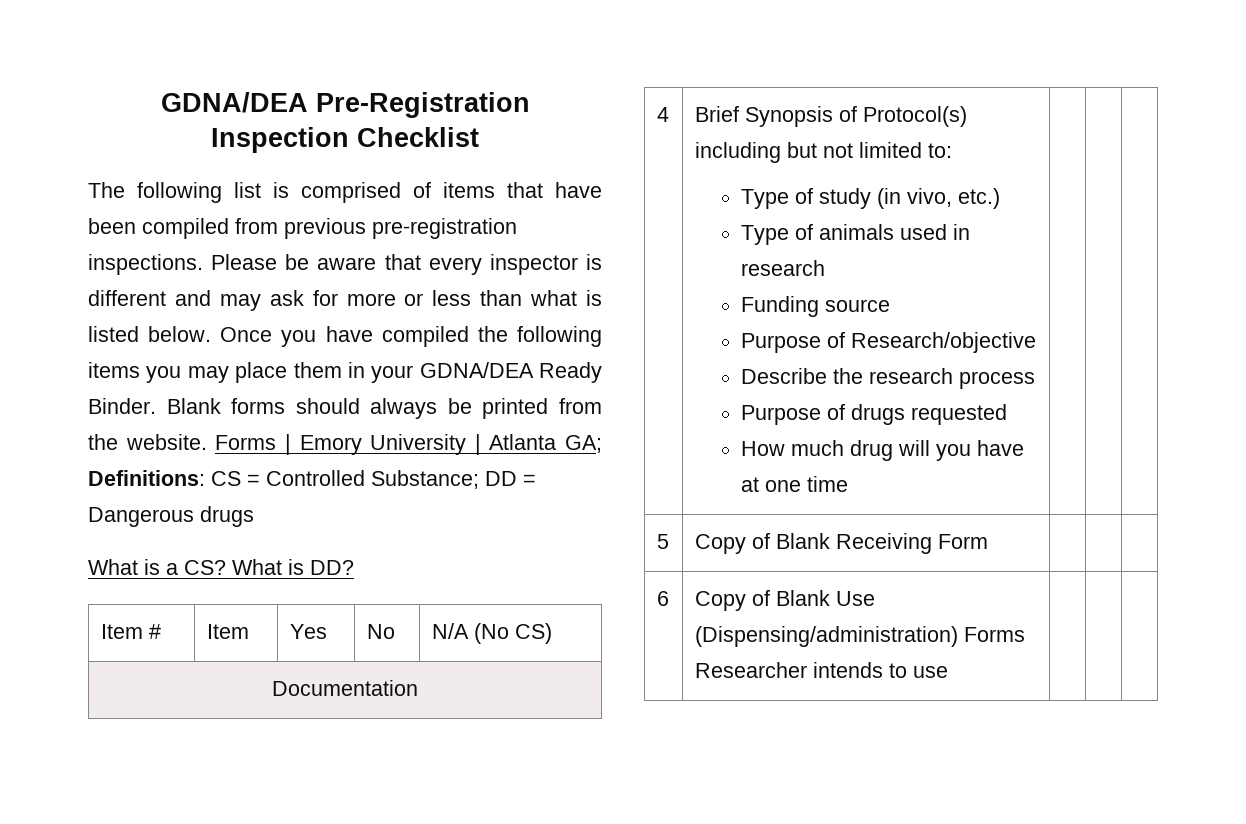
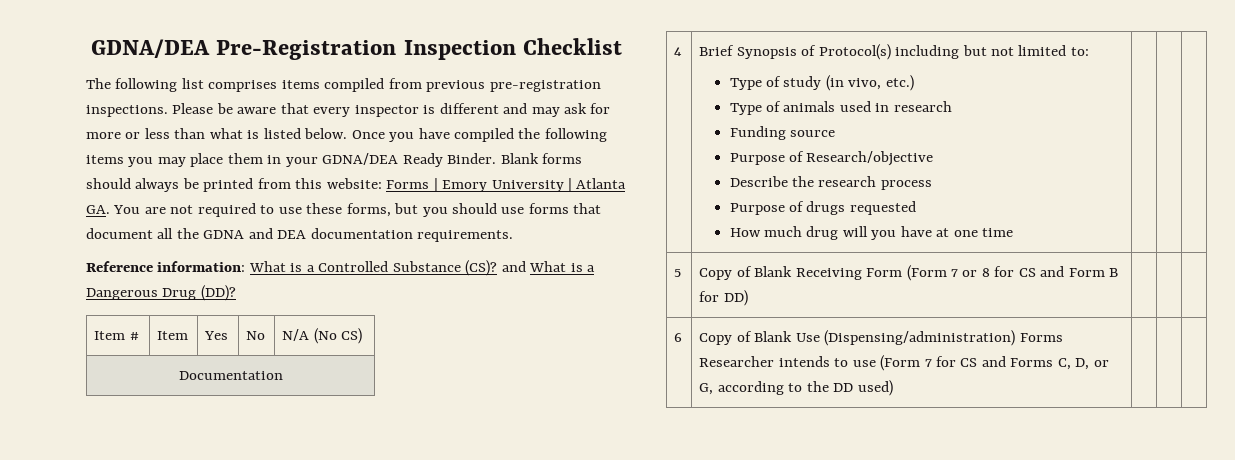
- The following list is comprised of items that have been compiled from previous pre-registration inspections.
+ The following list comprises items compiled from previous pre-registration inspections.
- Blank forms should always be printed from the website. Forms | Emory University | Atlanta GA; Definitions: CS = Controlled Substance; DD = Dangerous drugs
- What is a CS? What is DD?
+ Blank forms should always be printed from this website: Forms | Emory University | Atlanta GA. You are not required to use these forms, but you should use forms that document all the GDNA and DEA documentation requirements.
+ Reference information: What is a Controlled Substance (CS)? and What is a Dangerous Drug (DD)?
- 5 | Copy of Blank Receiving Form | | |
+ 5 | Copy of Blank Receiving Form (Form 7 or 8 for CS and Form B for DD) | | |
- 6 | Copy of Blank Use (Dispensing/administration) Forms Researcher intends to use | | |
+ 6 | Copy of Blank Use (Dispensing/administration) Forms Researcher intends to use (Form 7 for CS and Forms C, D, or G, according to the DD used) | | |

